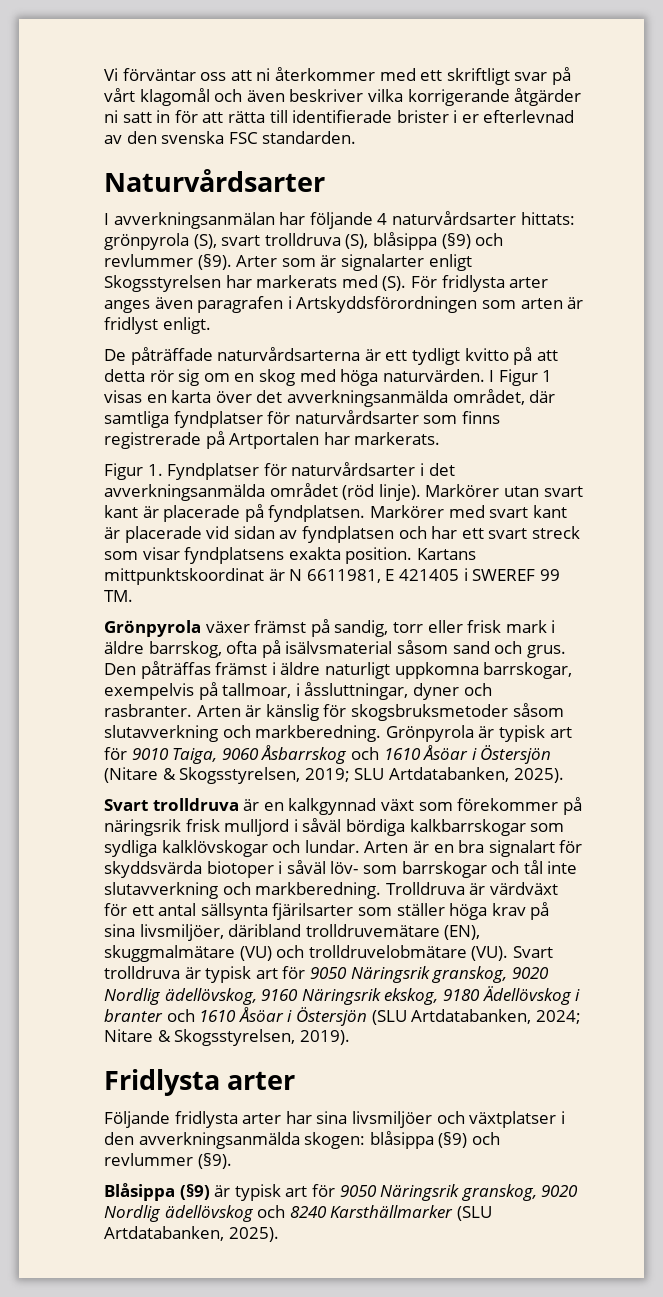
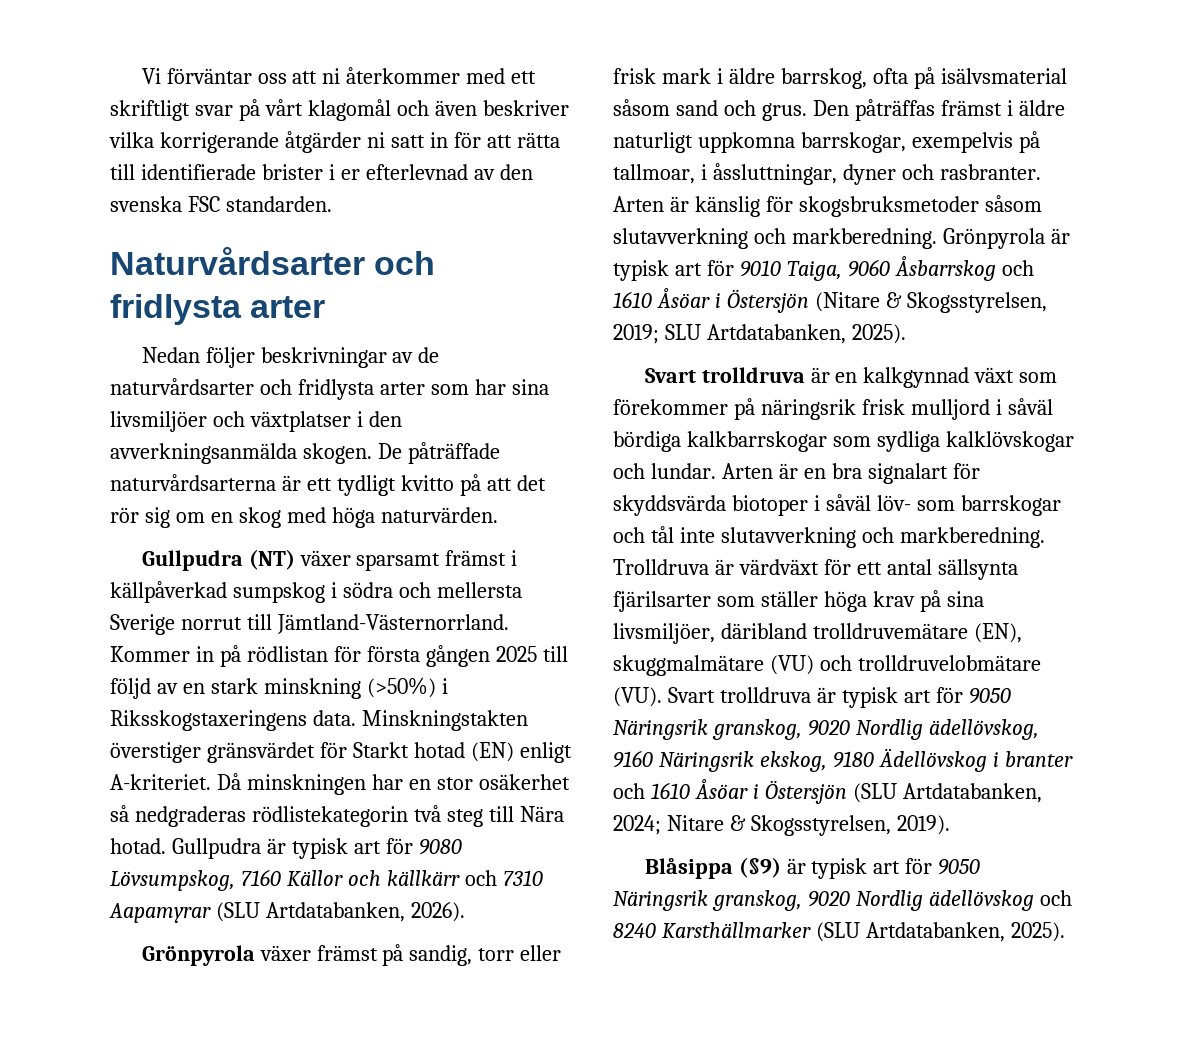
- Naturvårdsarter
- I avverkningsanmälan har följande 4 naturvårdsarter hittats: grönpyrola (S), svart trolldruva (S), blåsippa (§9) och revlummer (§9). Arter som är signalarter enligt Skogsstyrelsen har markerats med (S). För fridlysta arter anges även paragrafen i Artskyddsförordningen som arten är fridlyst enligt.
- De påträffade naturvårdsarterna är ett tydligt kvitto på att detta rör sig om en skog med höga naturvärden. I Figur 1 visas en karta över det avverkningsanmälda området, där samtliga fyndplatser för naturvårdsarter som finns registrerade på Artportalen har markerats.
- Figur 1. Fyndplatser för naturvårdsarter i det avverkningsanmälda området (röd linje). Markörer utan svart kant är placerade på fyndplatsen. Markörer med svart kant är placerade vid sidan av fyndplatsen och har ett svart streck som visar fyndplatsens exakta position. Kartans mittpunktskoordinat är N 6611981, E 421405 i SWEREF 99 TM.
+ Naturvårdsarter och fridlysta arter
+ Nedan följer beskrivningar av de naturvårdsarter och fridlysta arter som har sina livsmiljöer och växtplatser i den avverkningsanmälda skogen. De påträffade naturvårdsarterna är ett tydligt kvitto på att det rör sig om en skog med höga naturvärden.
+ Gullpudra (NT) växer sparsamt främst i källpåverkad sumpskog i södra och mellersta Sverige norrut till Jämtland-Västernorrland. Kommer in på rödlistan för första gången 2025 till följd av en stark minskning (>50%) i Riksskogstaxeringens data. Minskningstakten överstiger gränsvärdet för Starkt hotad (EN) enligt A-kriteriet. Då minskningen har en stor osäkerhet så nedgraderas rödlistekategorin två steg till Nära hotad. Gullpudra är typisk art för 9080 Lövsumpskog, 7160 Källor och källkärr och 7310 Aapamyrar (SLU Artdatabanken, 2026).
- Fridlysta arter
- Följande fridlysta arter har sina livsmiljöer och växtplatser i den avverkningsanmälda skogen: blåsippa (§9) och revlummer (§9).

